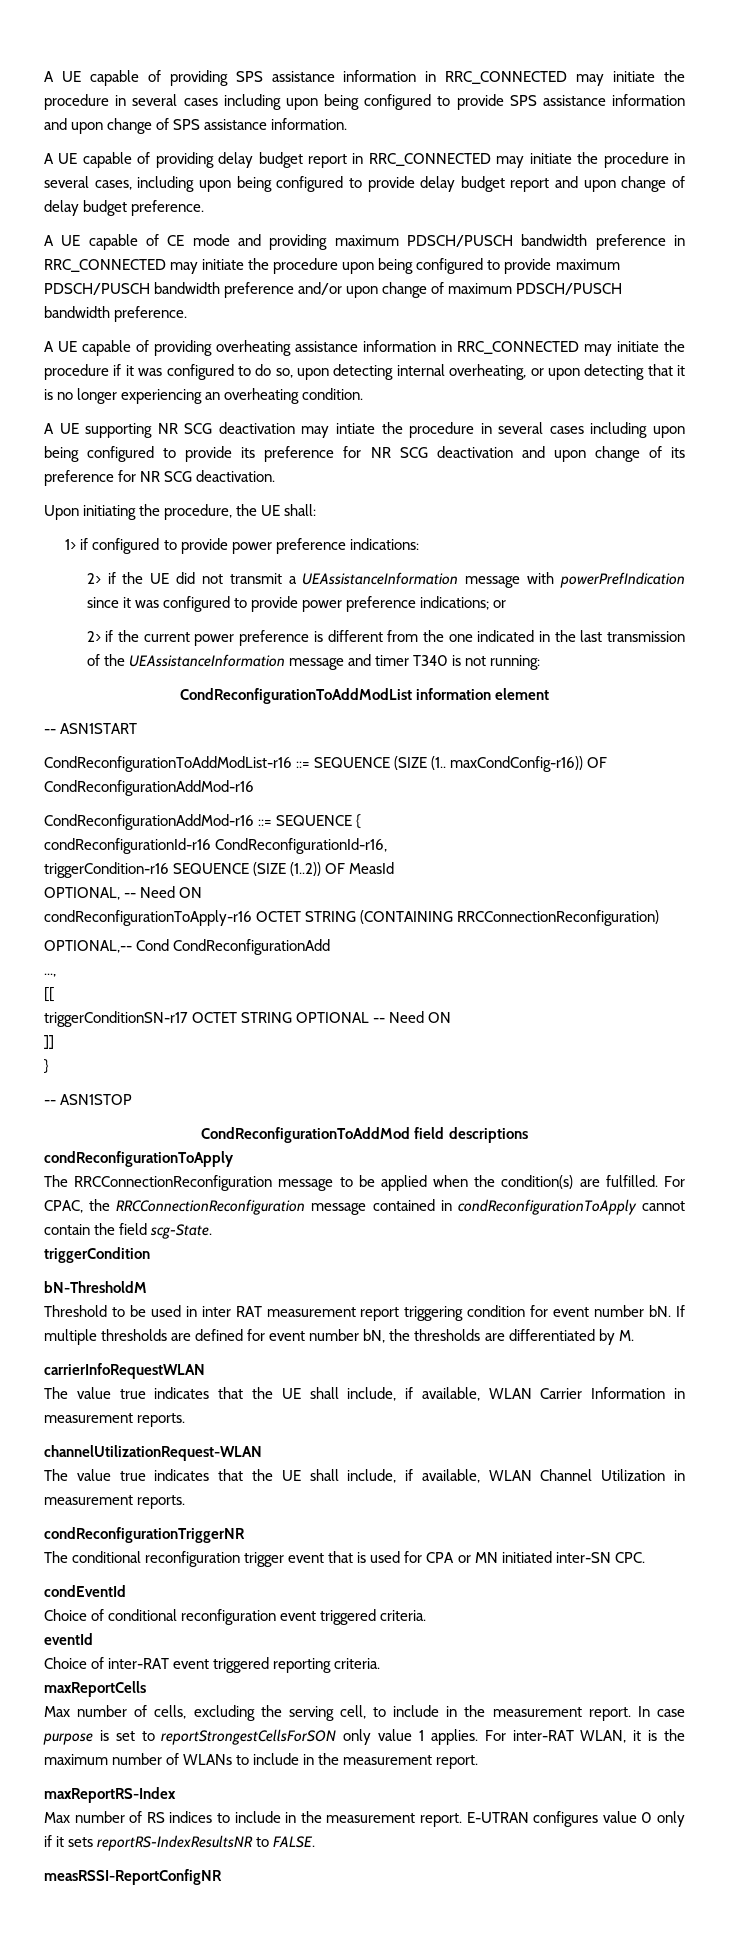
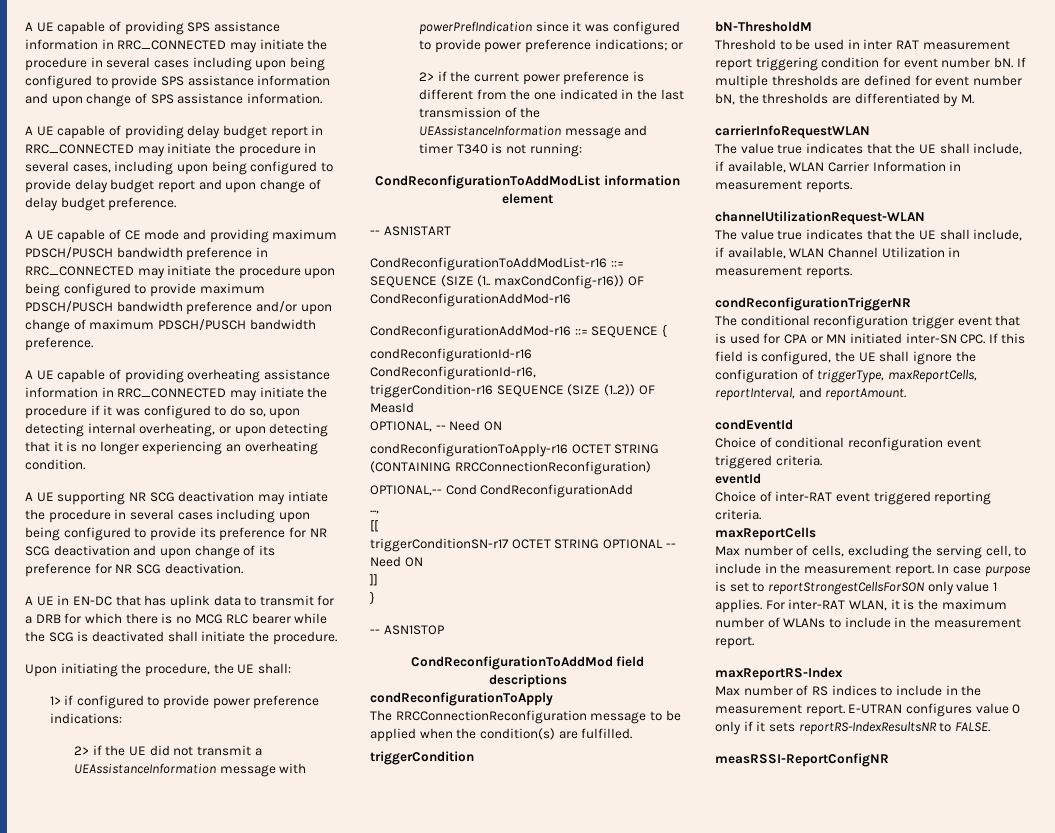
+ A UE in EN-DC that has uplink data to transmit for a DRB for which there is no MCG RLC bearer while the SCG is deactivated shall initiate the procedure.
- For CPAC, the RRCConnectionReconfiguration message contained in condReconfigurationToApply cannot contain the field scg-State.
- The conditional reconfiguration trigger event that is used for CPA or MN initiated inter-SN CPC.
+ The conditional reconfiguration trigger event that is used for CPA or MN initiated inter-SN CPC. If this field is configured, the UE shall ignore the configuration of triggerType, maxReportCells, reportInterval, and reportAmount.

